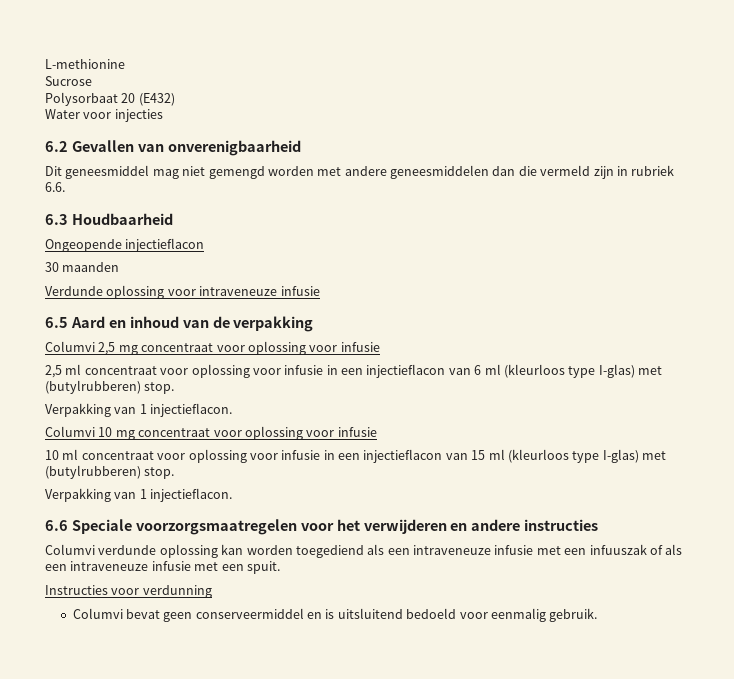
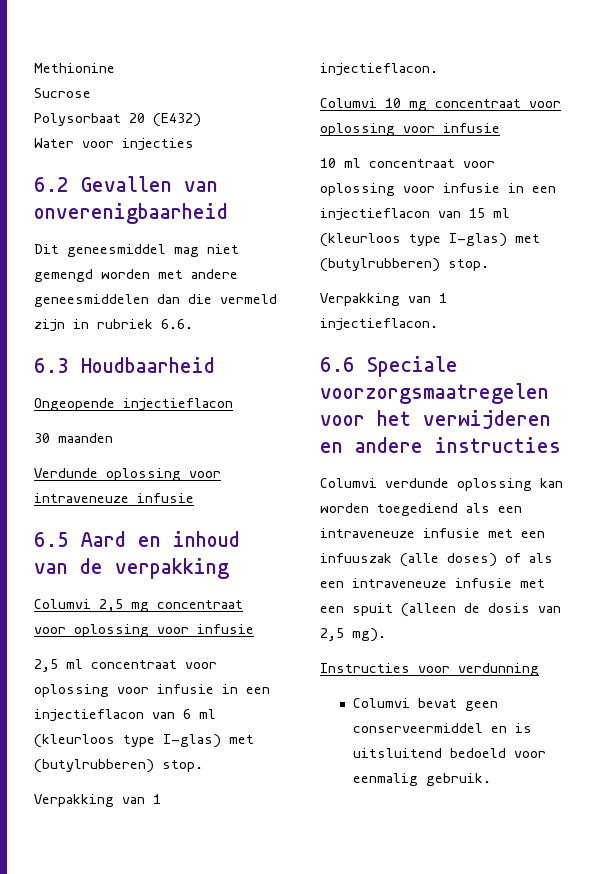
- L-methionine
+ Methionine
- Columvi verdunde oplossing kan worden toegediend als een intraveneuze infusie met een infuuszak of als een intraveneuze infusie met een spuit.
+ Columvi verdunde oplossing kan worden toegediend als een intraveneuze infusie met een infuuszak (alle doses) of als een intraveneuze infusie met een spuit (alleen de dosis van 2,5 mg).

